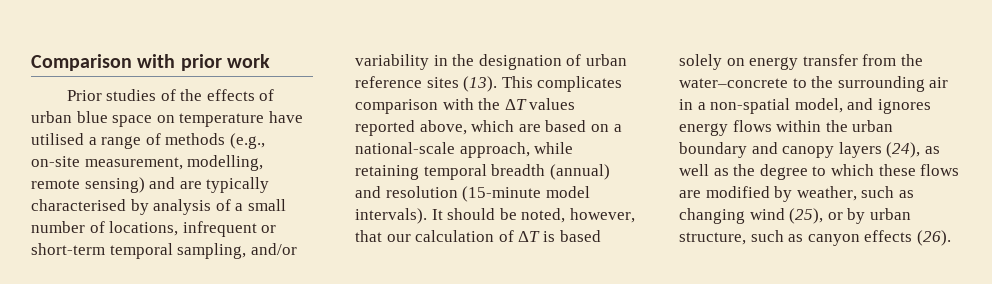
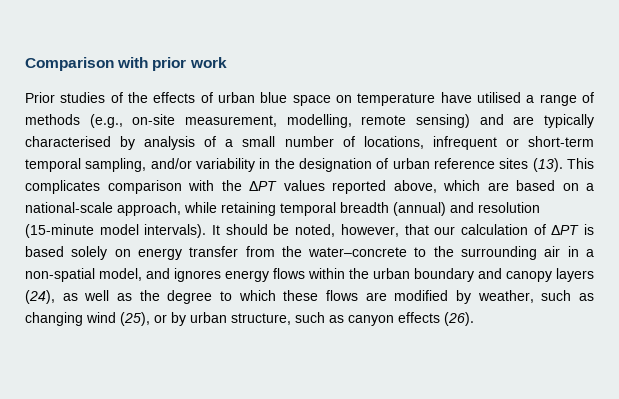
- This complicates comparison with the ΔT values reported above, which are based on a national-scale approach, while retaining temporal breadth (annual) and resolution (15-minute model intervals).
+ This complicates comparison with the ΔPT values reported above, which are based on a national-scale approach, while retaining temporal breadth (annual) and resolution (15-minute model intervals).
- It should be noted, however, that our calculation of ΔT is based solely on energy transfer from the water–concrete to the surrounding air in a non-spatial model, and ignores energy flows within the urban boundary and canopy layers (24), as well as the degree to which these flows are modified by weather, such as changing wind (25), or by urban structure, such as canyon effects (26).
+ It should be noted, however, that our calculation of ΔPT is based solely on energy transfer from the water–concrete to the surrounding air in a non-spatial model, and ignores energy flows within the urban boundary and canopy layers (24), as well as the degree to which these flows are modified by weather, such as changing wind (25), or by urban structure, such as canyon effects (26).

